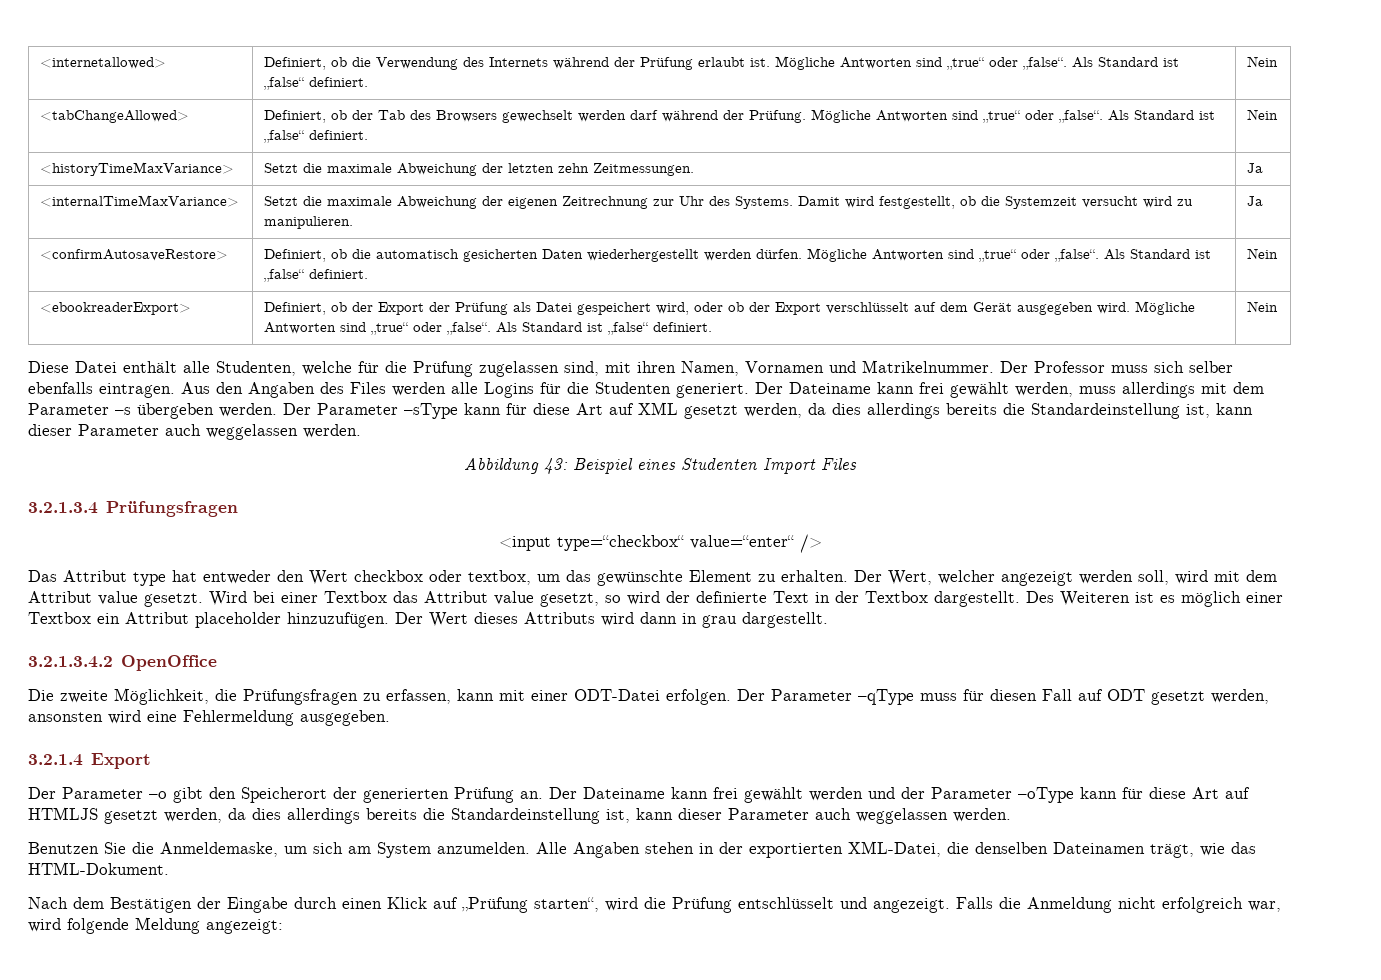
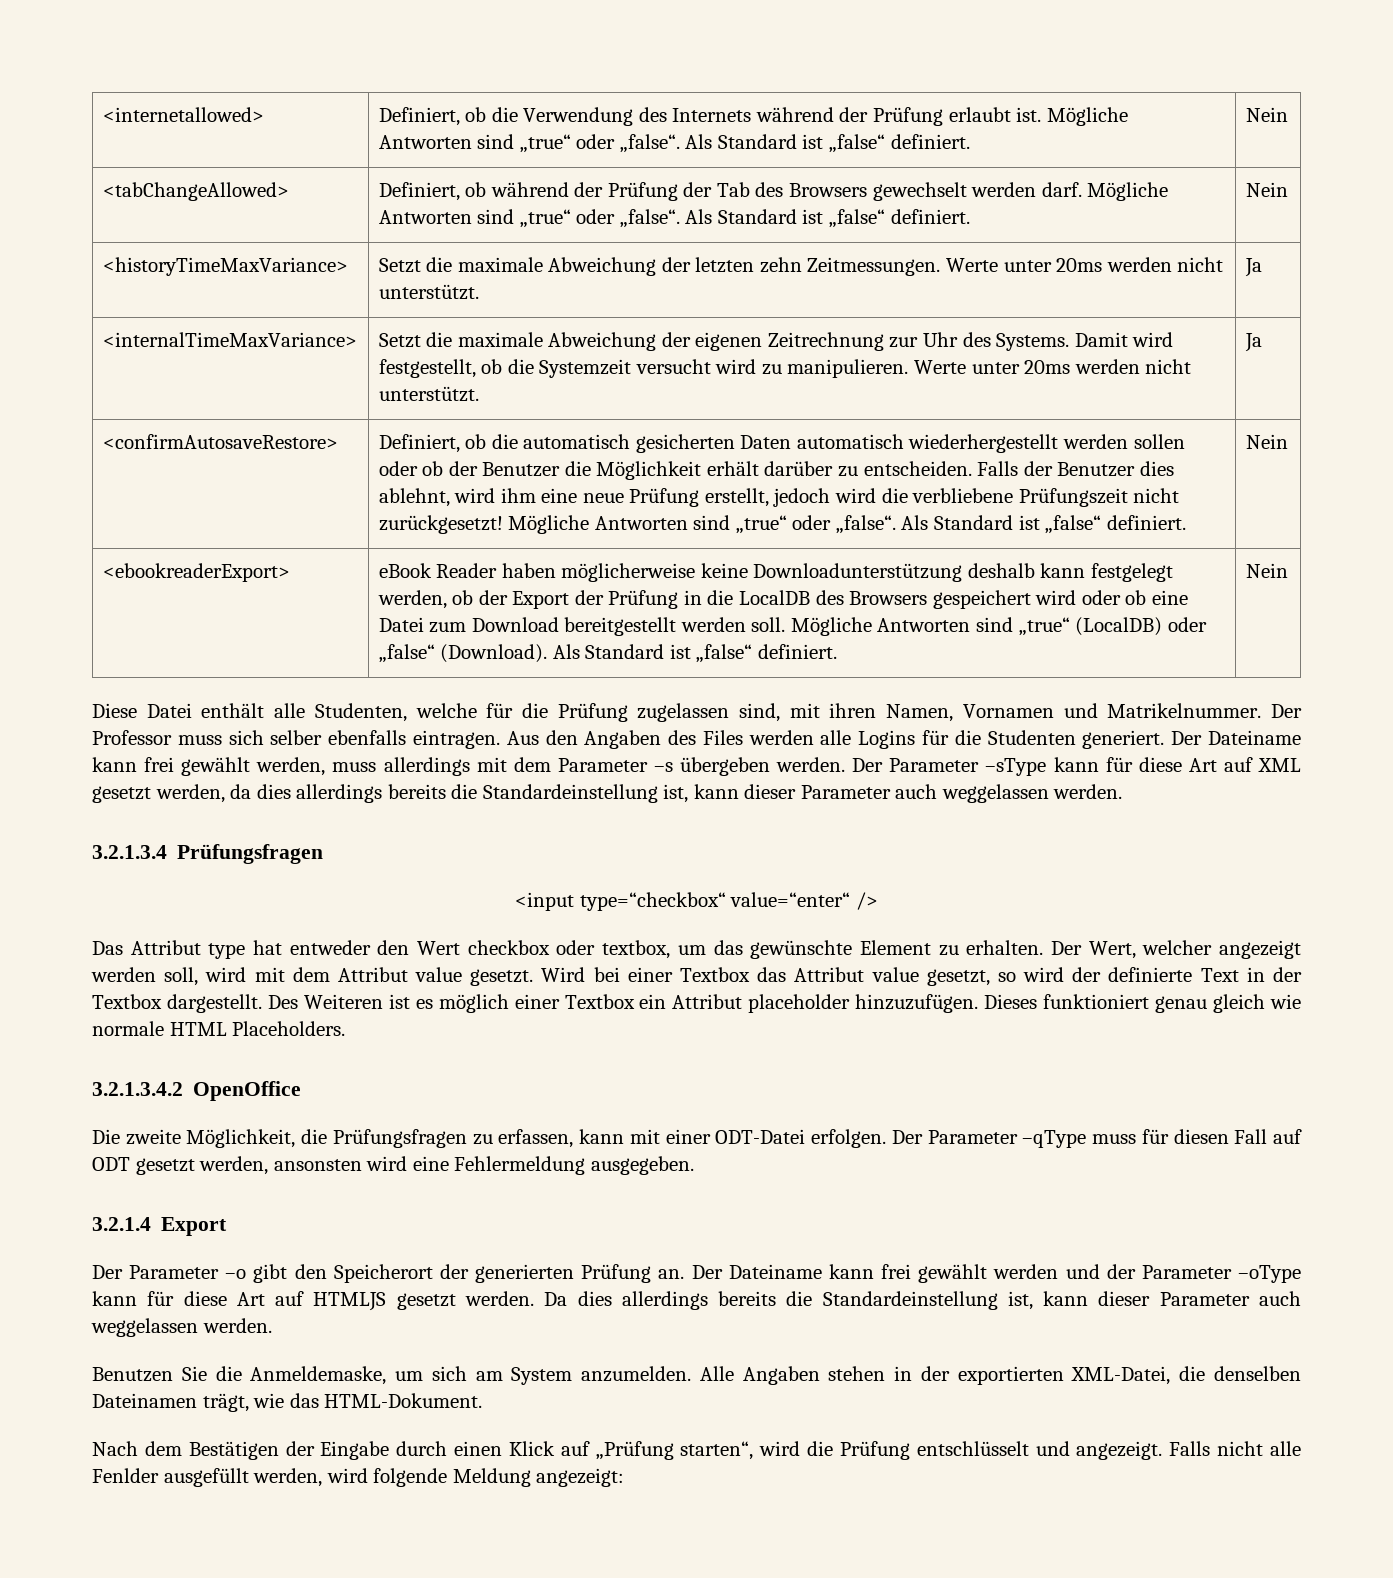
- <tabChangeAllowed> | Definiert, ob der Tab des Browsers gewechselt werden darf während der Prüfung. Mögliche Antworten sind „true“ oder „false“. Als Standard ist „false“ definiert. | Nein
+ <tabChangeAllowed> | Definiert, ob während der Prüfung der Tab des Browsers gewechselt werden darf. Mögliche Antworten sind „true“ oder „false“. Als Standard ist „false“ definiert. | Nein
- <historyTimeMaxVariance> | Setzt die maximale Abweichung der letzten zehn Zeitmessungen. | Ja
+ <historyTimeMaxVariance> | Setzt die maximale Abweichung der letzten zehn Zeitmessungen. Werte unter 20ms werden nicht unterstützt. | Ja
- <internalTimeMaxVariance> | Setzt die maximale Abweichung der eigenen Zeitrechnung zur Uhr des Systems. Damit wird festgestellt, ob die Systemzeit versucht wird zu manipulieren. | Ja
+ <internalTimeMaxVariance> | Setzt die maximale Abweichung der eigenen Zeitrechnung zur Uhr des Systems. Damit wird festgestellt, ob die Systemzeit versucht wird zu manipulieren. Werte unter 20ms werden nicht unterstützt. | Ja
- Definiert, ob die automatisch gesicherten Daten wiederhergestellt werden dürfen.
+ Definiert, ob die automatisch gesicherten Daten automatisch wiederhergestellt werden sollen oder ob der Benutzer die Möglichkeit erhält darüber zu entscheiden. Falls der Benutzer dies ablehnt, wird ihm eine neue Prüfung erstellt, jedoch wird die verbliebene Prüfungszeit nicht zurückgesetzt!
- Definiert, ob der Export der Prüfung als Datei gespeichert wird, oder ob der Export verschlüsselt auf dem Gerät ausgegeben wird. Mögliche Antworten sind „true“ oder „false“.
+ eBook Reader haben möglicherweise keine Downloadunterstützung deshalb kann festgelegt werden, ob der Export der Prüfung in die LocalDB des Browsers gespeichert wird oder ob eine Datei zum Download bereitgestellt werden soll. Mögliche Antworten sind „true“ (LocalDB) oder „false“ (Download).
- Abbildung 43: Beispiel eines Studenten Import Files
- Der Wert dieses Attributs wird dann in grau dargestellt.
+ Dieses funktioniert genau gleich wie normale HTML Placeholders.
- Der Dateiname kann frei gewählt werden und der Parameter –oType kann für diese Art auf HTMLJS gesetzt werden, da dies allerdings bereits die Standardeinstellung ist, kann dieser Parameter auch weggelassen werden.
+ Der Dateiname kann frei gewählt werden und der Parameter –oType kann für diese Art auf HTMLJS gesetzt werden. Da dies allerdings bereits die Standardeinstellung ist, kann dieser Parameter auch weggelassen werden.
- Falls die Anmeldung nicht erfolgreich war, wird folgende Meldung angezeigt:
+ Falls nicht alle Fenlder ausgefüllt werden, wird folgende Meldung angezeigt:

